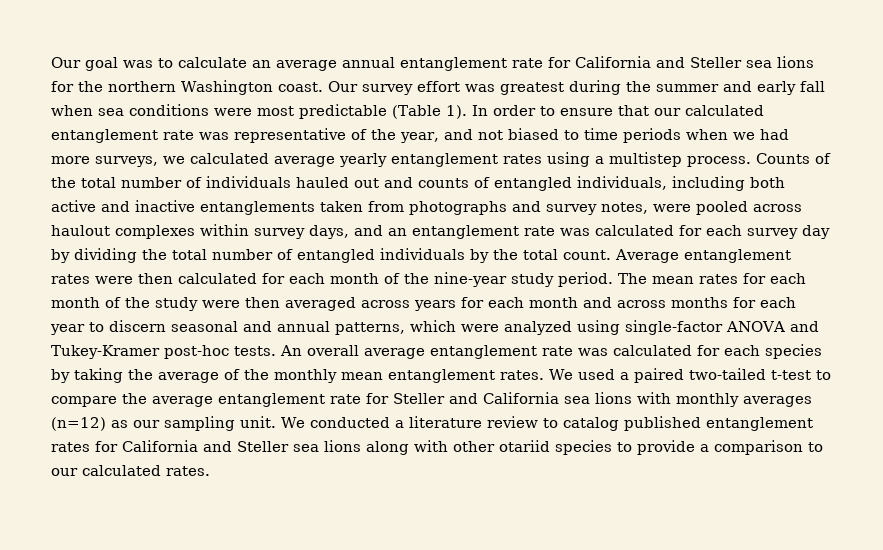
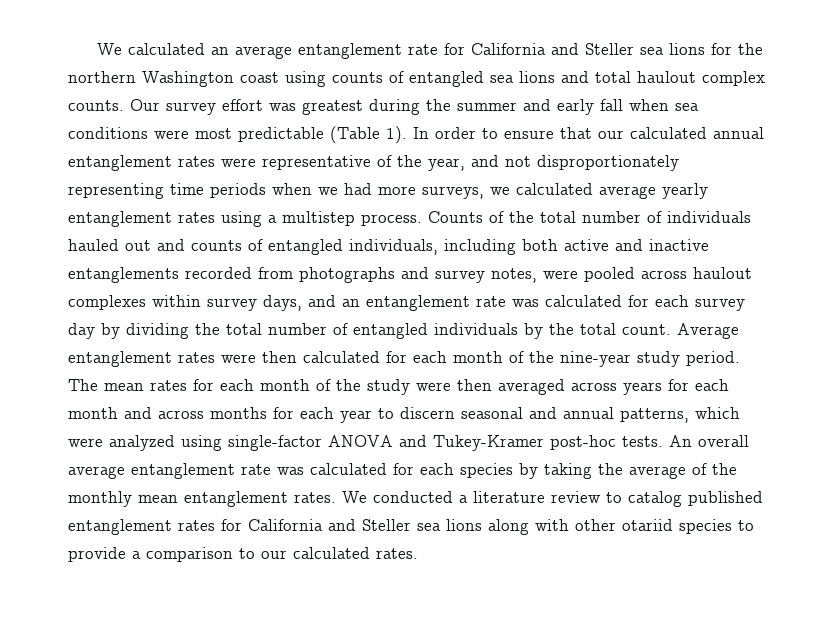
- Our goal was to calculate an average annual entanglement rate for California and Steller sea lions for the northern Washington coast.
+ We calculated an average entanglement rate for California and Steller sea lions for the northern Washington coast using counts of entangled sea lions and total haulout complex counts.
- In order to ensure that our calculated entanglement rate was representative of the year, and not biased to time periods when we had more surveys, we calculated average yearly entanglement rates using a multistep process.
+ In order to ensure that our calculated annual entanglement rates were representative of the year, and not disproportionately representing time periods when we had more surveys, we calculated average yearly entanglement rates using a multistep process.
- Counts of the total number of individuals hauled out and counts of entangled individuals, including both active and inactive entanglements taken from photographs and survey notes, were pooled across haulout complexes within survey days, and an entanglement rate was calculated for each survey day by dividing the total number of entangled individuals by the total count.
+ Counts of the total number of individuals hauled out and counts of entangled individuals, including both active and inactive entanglements recorded from photographs and survey notes, were pooled across haulout complexes within survey days, and an entanglement rate was calculated for each survey day by dividing the total number of entangled individuals by the total count.
- We used a paired two-tailed t-test to compare the average entanglement rate for Steller and California sea lions with monthly averages (n=12) as our sampling unit. We conducted a literature review to catalog published entanglement rates for California and Steller sea lions along with other otariid species to provide a comparison to our calculated rates.
+ We conducted a literature review to catalog published entanglement rates for California and Steller sea lions along with other otariid species to provide a comparison to our calculated rates.

